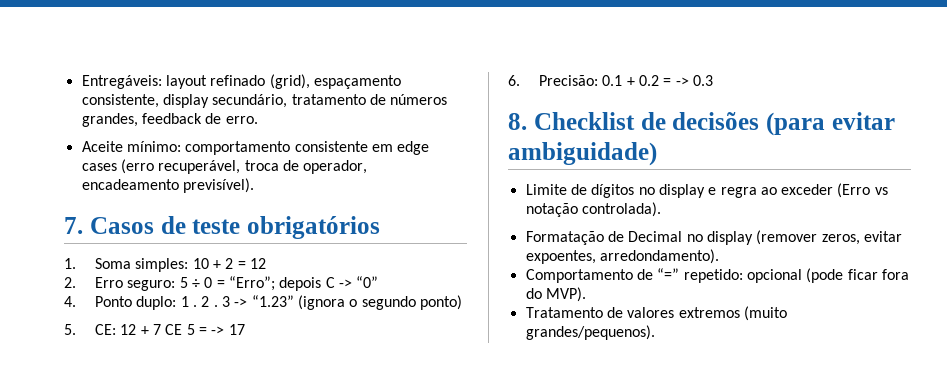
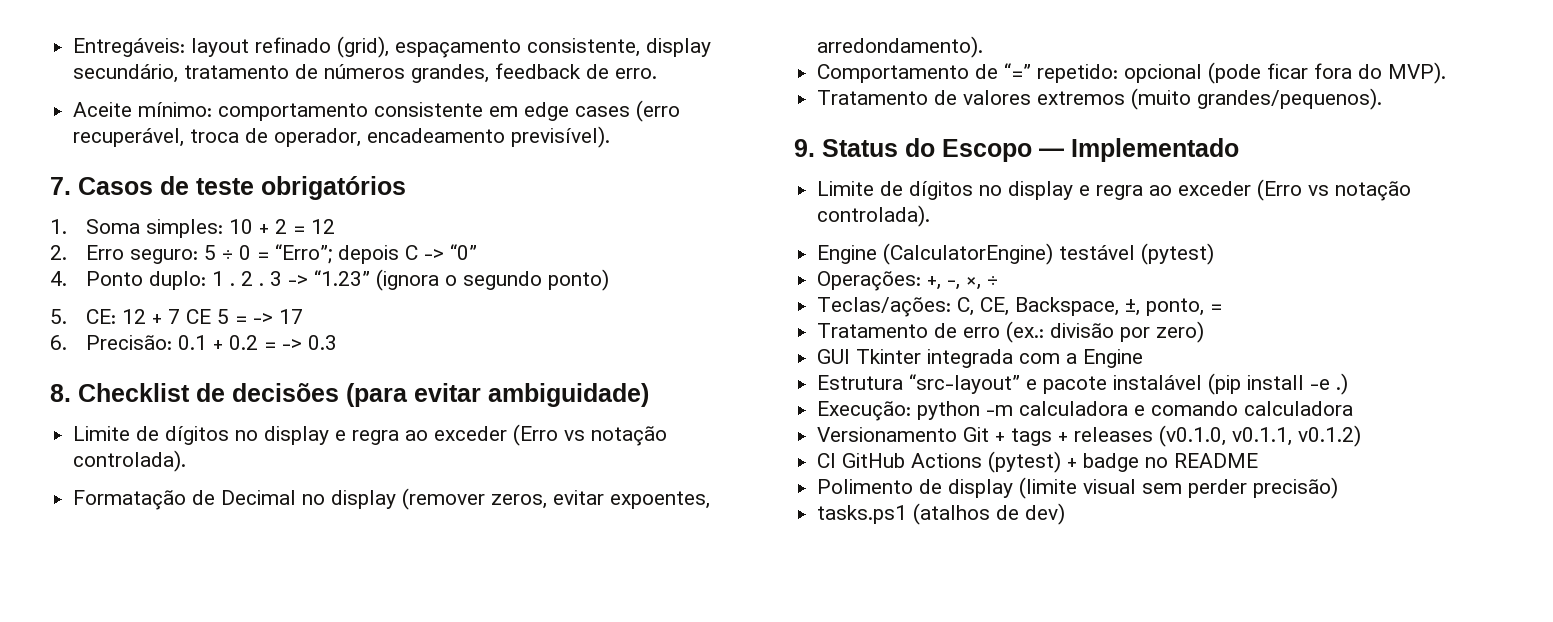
+ 9. Status do Escopo — Implementado
+ Limite de dígitos no display e regra ao exceder (Erro vs notação controlada).
+ Engine (CalculatorEngine) testável (pytest)
+ Operações: +, -, ×, ÷
+ Teclas/ações: C, CE, Backspace, ±, ponto, =
+ Tratamento de erro (ex.: divisão por zero)
+ GUI Tkinter integrada com a Engine
+ Estrutura “src-layout” e pacote instalável (pip install -e .)
+ Execução: python -m calculadora e comando calculadora
+ Versionamento Git + tags + releases (v0.1.0, v0.1.1, v0.1.2)
+ CI GitHub Actions (pytest) + badge no README
+ Polimento de display (limite visual sem perder precisão)
+ tasks.ps1 (atalhos de dev)

